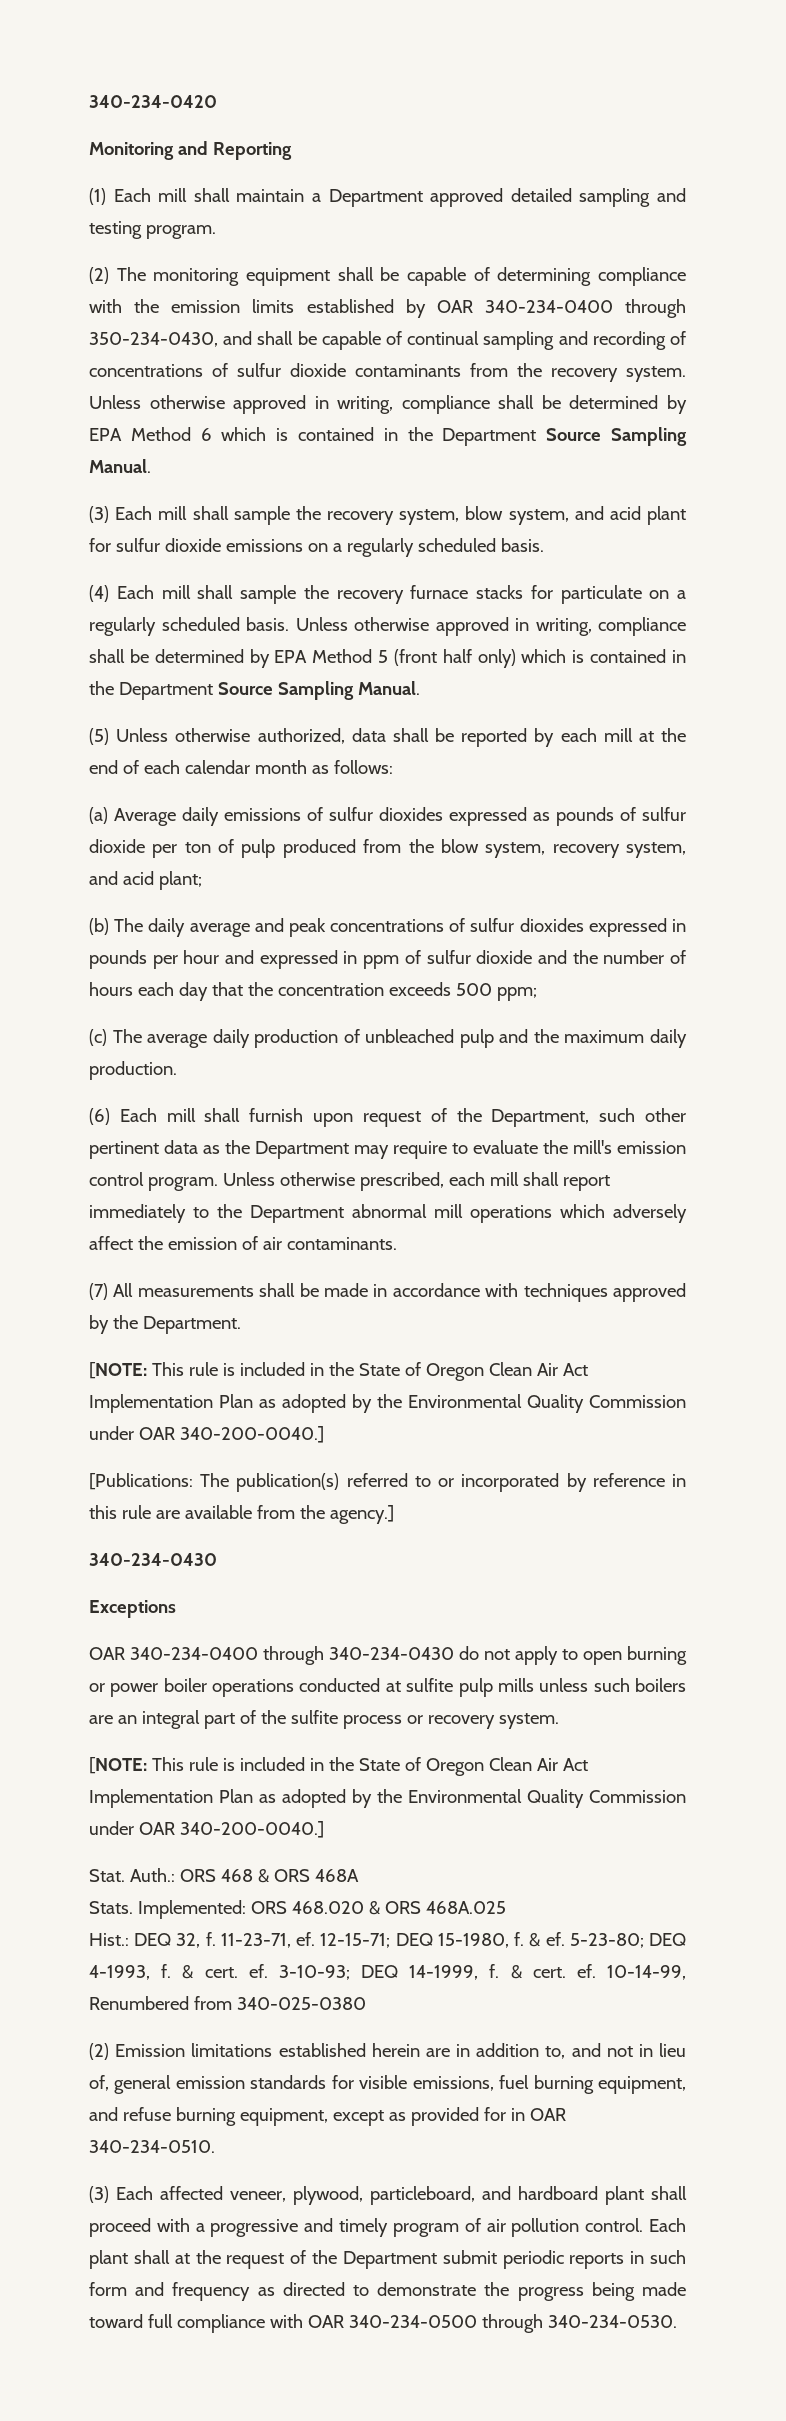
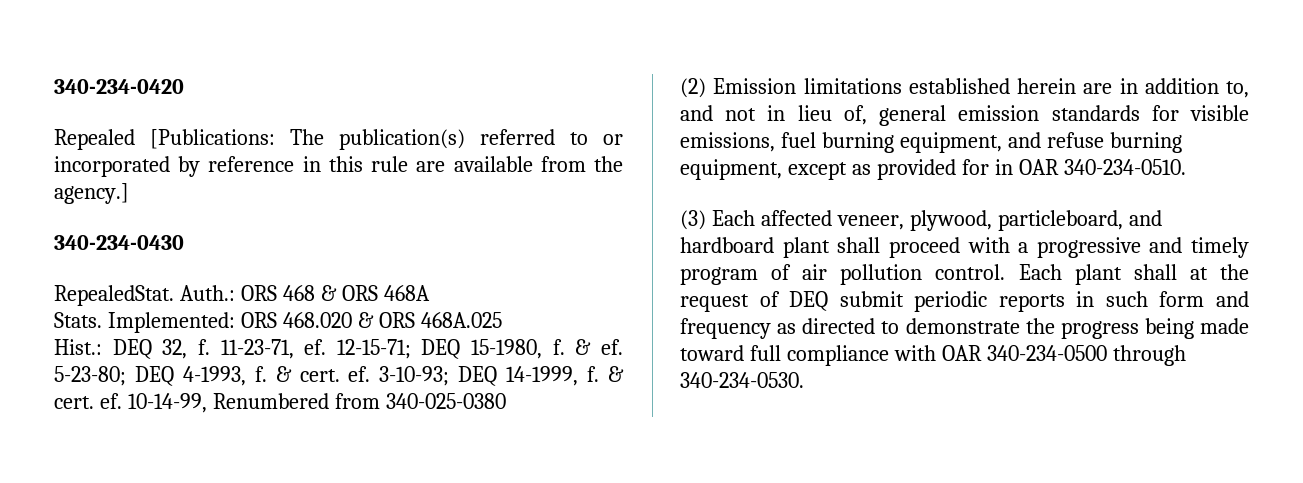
- Monitoring and Reporting
- (1) Each mill shall maintain a Department approved detailed sampling and testing program.
- (2) The monitoring equipment shall be capable of determining compliance with the emission limits established by OAR 340-234-0400 through 350-234-0430, and shall be capable of continual sampling and recording of concentrations of sulfur dioxide contaminants from the recovery system. Unless otherwise approved in writing, compliance shall be determined by EPA Method 6 which is contained in the Department Source Sampling Manual.
- (3) Each mill shall sample the recovery system, blow system, and acid plant for sulfur dioxide emissions on a regularly scheduled basis.
- (4) Each mill shall sample the recovery furnace stacks for particulate on a regularly scheduled basis. Unless otherwise approved in writing, compliance shall be determined by EPA Method 5 (front half only) which is contained in the Department Source Sampling Manual.
- (5) Unless otherwise authorized, data shall be reported by each mill at the end of each calendar month as follows:
- (a) Average daily emissions of sulfur dioxides expressed as pounds of sulfur dioxide per ton of pulp produced from the blow system, recovery system, and acid plant;
- (b) The daily average and peak concentrations of sulfur dioxides expressed in pounds per hour and expressed in ppm of sulfur dioxide and the number of hours each day that the concentration exceeds 500 ppm;
- (c) The average daily production of unbleached pulp and the maximum daily production.
- (6) Each mill shall furnish upon request of the Department, such other pertinent data as the Department may require to evaluate the mill's emission control program. Unless otherwise prescribed, each mill shall report immediately to the Department abnormal mill operations which adversely affect the emission of air contaminants.
- (7) All measurements shall be made in accordance with techniques approved by the Department.
- [NOTE: This rule is included in the State of Oregon Clean Air Act Implementation Plan as adopted by the Environmental Quality Commission under OAR 340-200-0040.]
- [Publications: The publication(s) referred to or incorporated by reference in this rule are available from the agency.]
+ Repealed [Publications: The publication(s) referred to or incorporated by reference in this rule are available from the agency.]
- Exceptions
- OAR 340-234-0400 through 340-234-0430 do not apply to open burning or power boiler operations conducted at sulfite pulp mills unless such boilers are an integral part of the sulfite process or recovery system.
- [NOTE: This rule is included in the State of Oregon Clean Air Act Implementation Plan as adopted by the Environmental Quality Commission under OAR 340-200-0040.]
- Stat.
+ RepealedStat.
- Each plant shall at the request of the Department submit periodic reports in such form and frequency as directed to demonstrate the progress being made toward full compliance with OAR 340-234-0500 through 340-234-0530.
+ Each plant shall at the request of DEQ submit periodic reports in such form and frequency as directed to demonstrate the progress being made toward full compliance with OAR 340-234-0500 through 340-234-0530.

